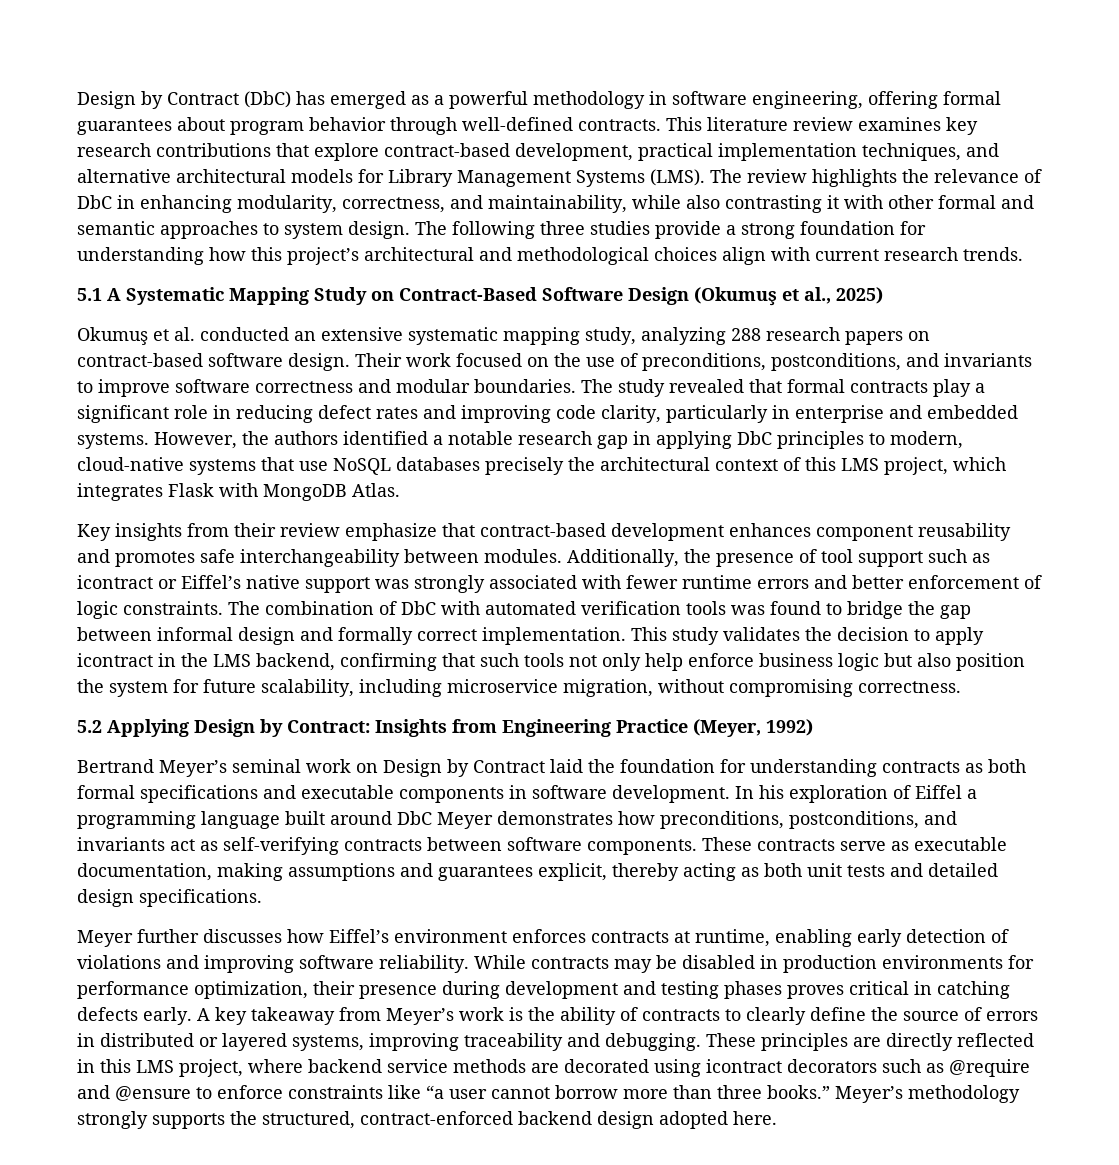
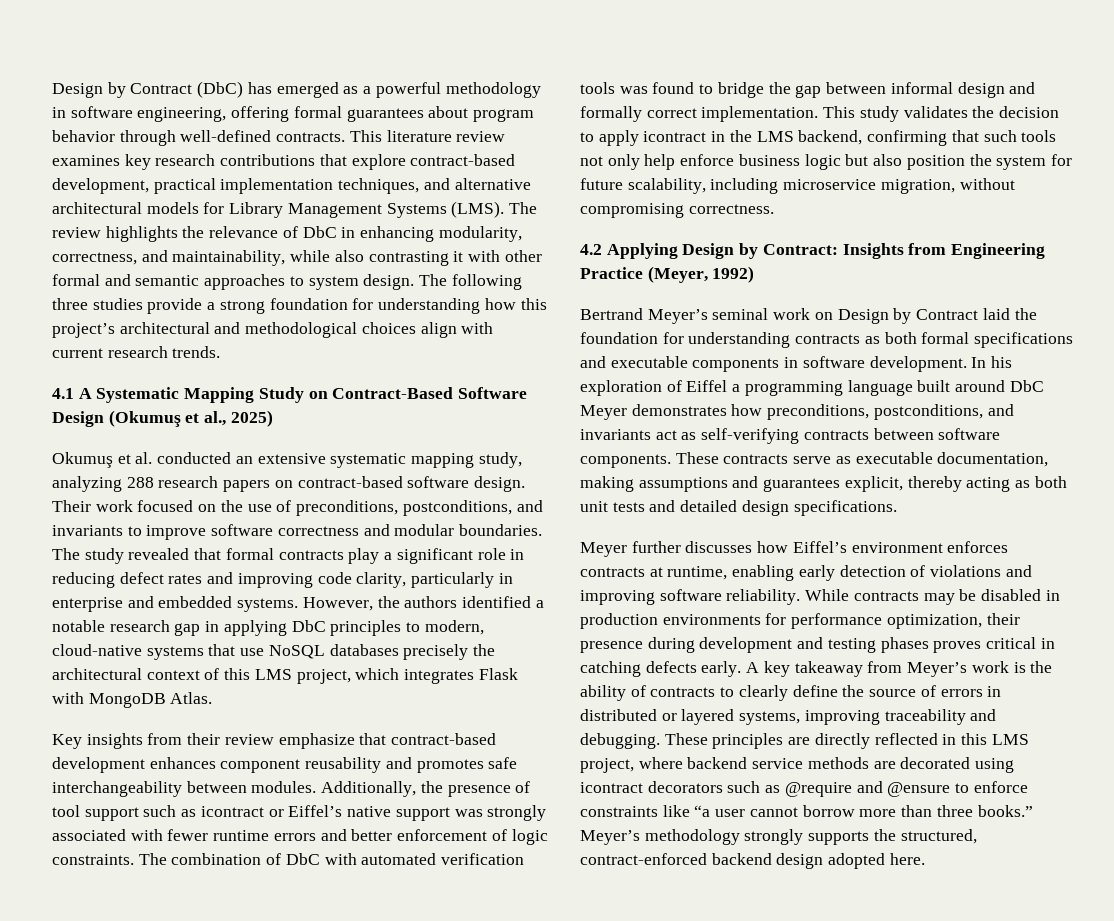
- 5.1 A Systematic Mapping Study on Contract-Based Software Design (Okumuş et al., 2025)
+ 4.1 A Systematic Mapping Study on Contract-Based Software Design (Okumuş et al., 2025)
- 5.2 Applying Design by Contract: Insights from Engineering Practice (Meyer, 1992)
+ 4.2 Applying Design by Contract: Insights from Engineering Practice (Meyer, 1992)

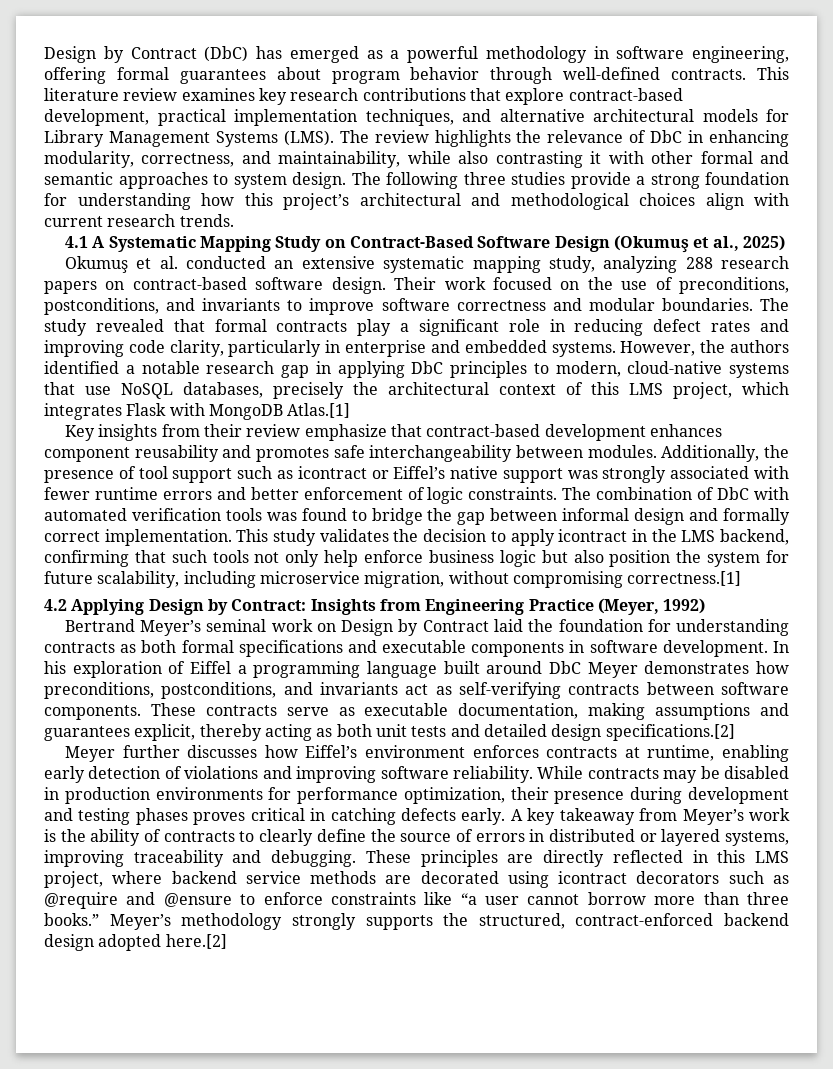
- However, the authors identified a notable research gap in applying DbC principles to modern, cloud-native systems that use NoSQL databases precisely the architectural context of this LMS project, which integrates Flask with MongoDB Atlas.
+ However, the authors identified a notable research gap in applying DbC principles to modern, cloud-native systems that use NoSQL databases, precisely the architectural context of this LMS project, which integrates Flask with MongoDB Atlas.[1]
- This study validates the decision to apply icontract in the LMS backend, confirming that such tools not only help enforce business logic but also position the system for future scalability, including microservice migration, without compromising correctness.
+ This study validates the decision to apply icontract in the LMS backend, confirming that such tools not only help enforce business logic but also position the system for future scalability, including microservice migration, without compromising correctness.[1]
- These contracts serve as executable documentation, making assumptions and guarantees explicit, thereby acting as both unit tests and detailed design specifications.
+ These contracts serve as executable documentation, making assumptions and guarantees explicit, thereby acting as both unit tests and detailed design specifications.[2]
- Meyer’s methodology strongly supports the structured, contract-enforced backend design adopted here.
+ Meyer’s methodology strongly supports the structured, contract-enforced backend design adopted here.[2]

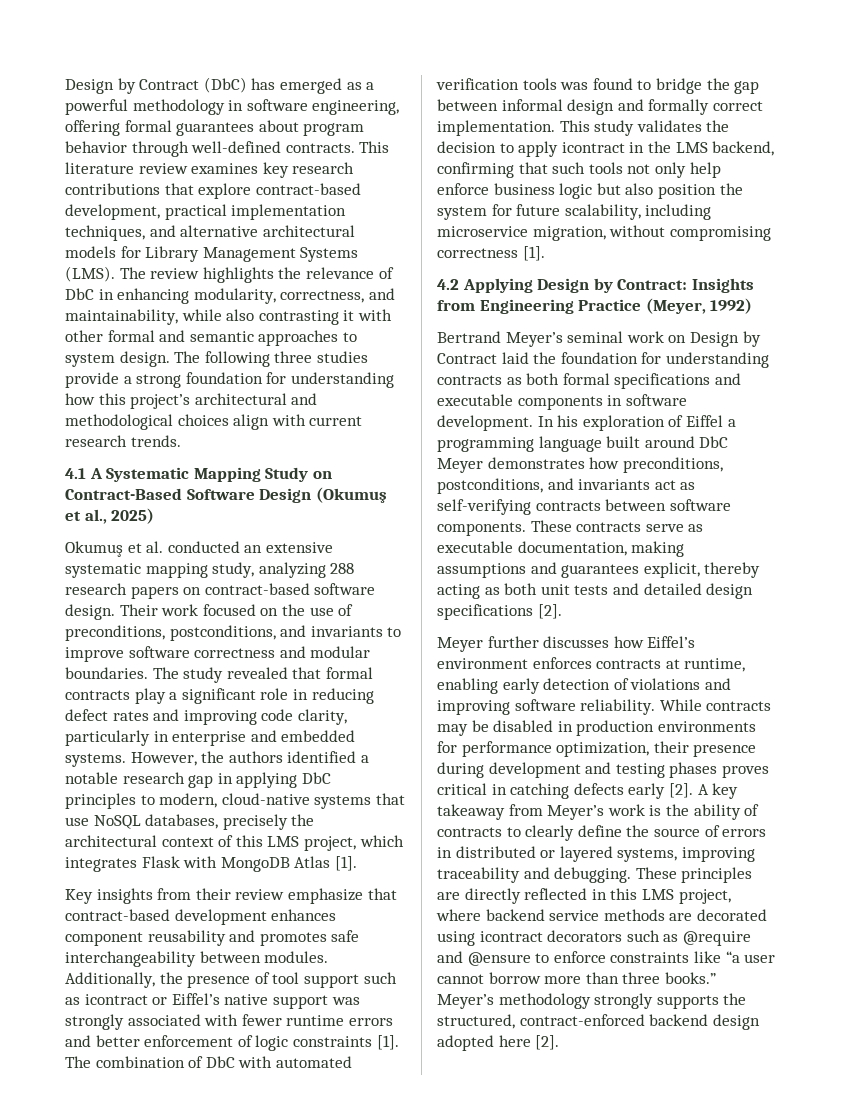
- However, the authors identified a notable research gap in applying DbC principles to modern, cloud-native systems that use NoSQL databases, precisely the architectural context of this LMS project, which integrates Flask with MongoDB Atlas.[1]
+ However, the authors identified a notable research gap in applying DbC principles to modern, cloud-native systems that use NoSQL databases, precisely the architectural context of this LMS project, which integrates Flask with MongoDB Atlas [1].
- Additionally, the presence of tool support such as icontract or Eiffel’s native support was strongly associated with fewer runtime errors and better enforcement of logic constraints.
+ Additionally, the presence of tool support such as icontract or Eiffel’s native support was strongly associated with fewer runtime errors and better enforcement of logic constraints [1].
- This study validates the decision to apply icontract in the LMS backend, confirming that such tools not only help enforce business logic but also position the system for future scalability, including microservice migration, without compromising correctness.[1]
+ This study validates the decision to apply icontract in the LMS backend, confirming that such tools not only help enforce business logic but also position the system for future scalability, including microservice migration, without compromising correctness [1].
- These contracts serve as executable documentation, making assumptions and guarantees explicit, thereby acting as both unit tests and detailed design specifications.[2]
+ These contracts serve as executable documentation, making assumptions and guarantees explicit, thereby acting as both unit tests and detailed design specifications [2].
- While contracts may be disabled in production environments for performance optimization, their presence during development and testing phases proves critical in catching defects early.
+ While contracts may be disabled in production environments for performance optimization, their presence during development and testing phases proves critical in catching defects early [2].
- Meyer’s methodology strongly supports the structured, contract-enforced backend design adopted here.[2]
+ Meyer’s methodology strongly supports the structured, contract-enforced backend design adopted here [2].

